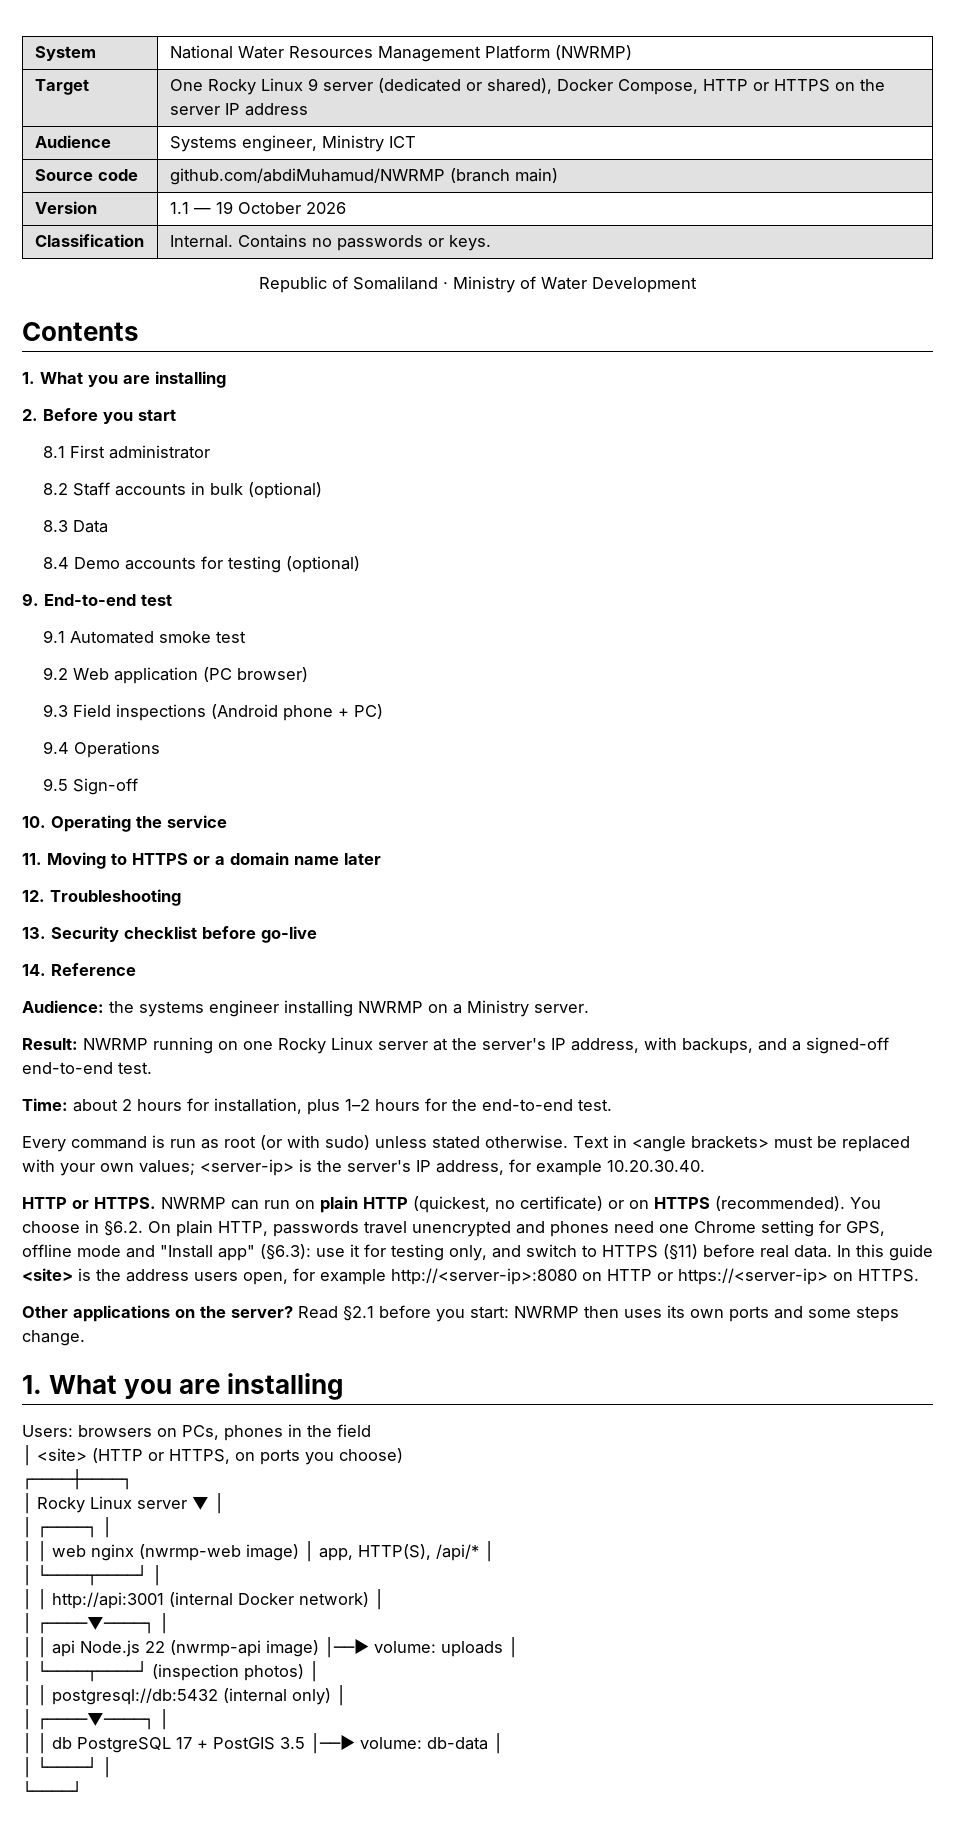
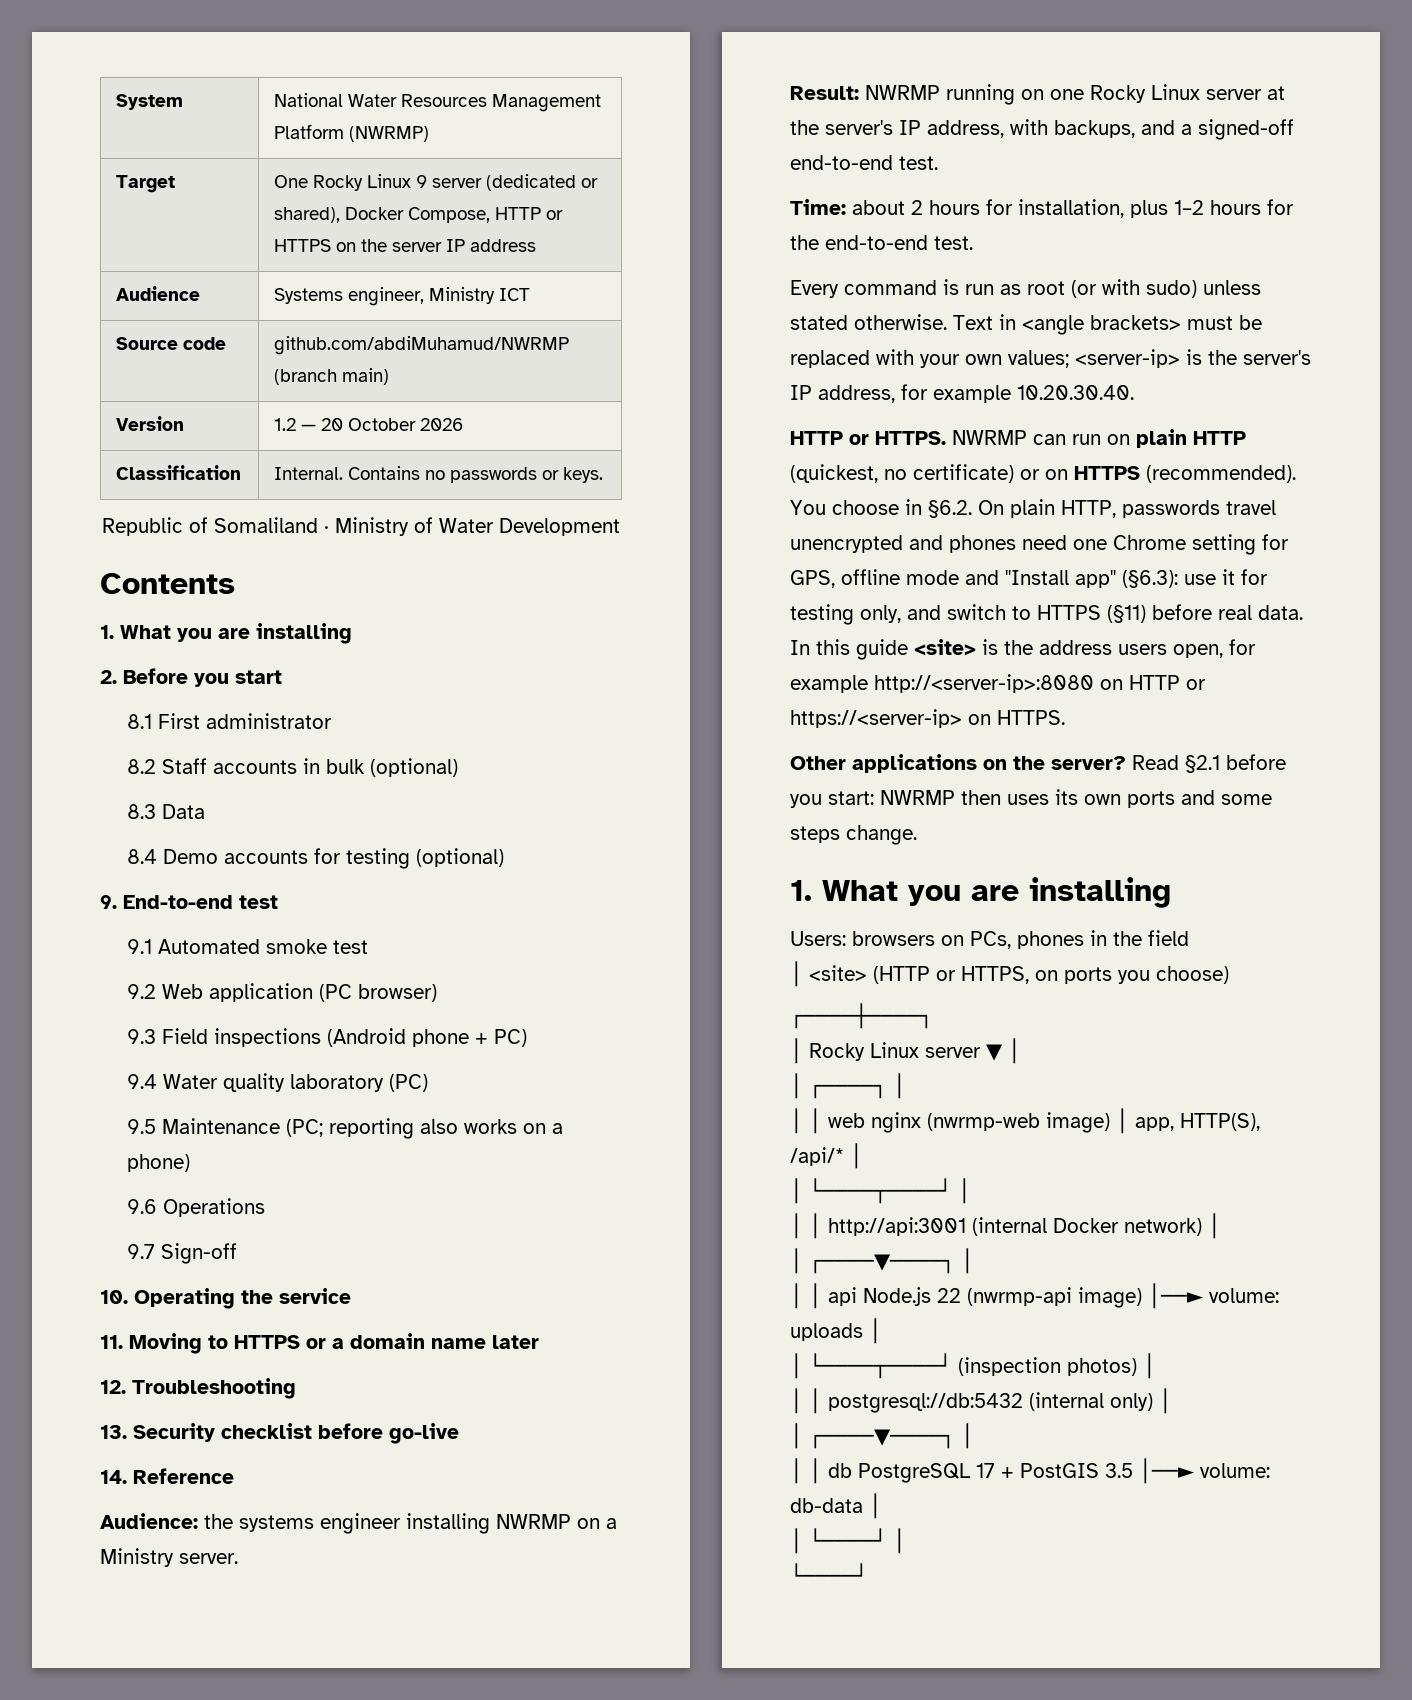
- Version | 1.1 — 19 October 2026
+ Version | 1.2 — 20 October 2026
- 9.4 Operations
+ 9.4 Water quality laboratory (PC)
+ 9.5 Maintenance (PC; reporting also works on a phone)
+ 9.6 Operations
- 9.5 Sign-off
+ 9.7 Sign-off

